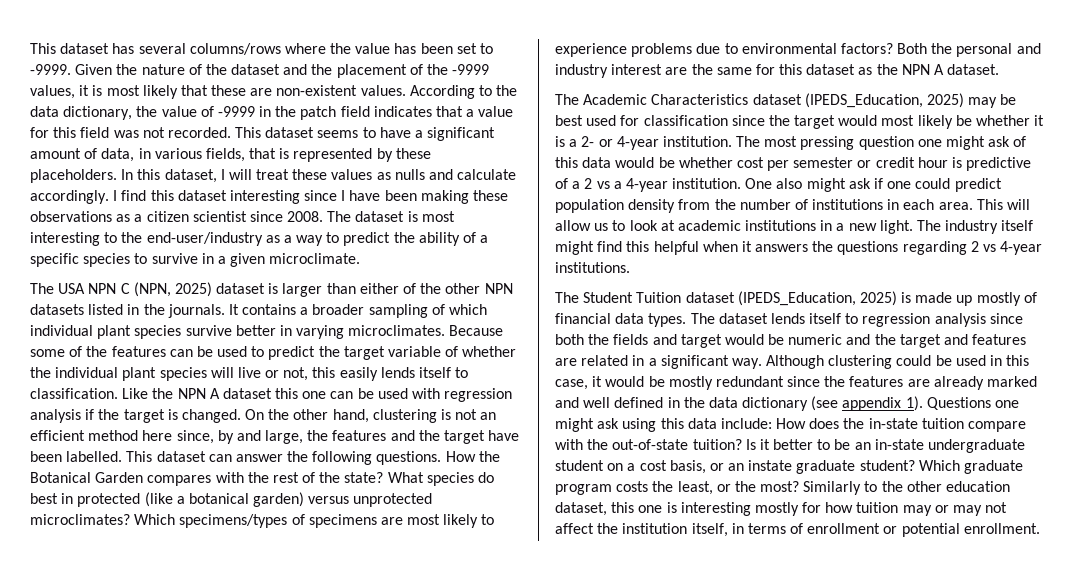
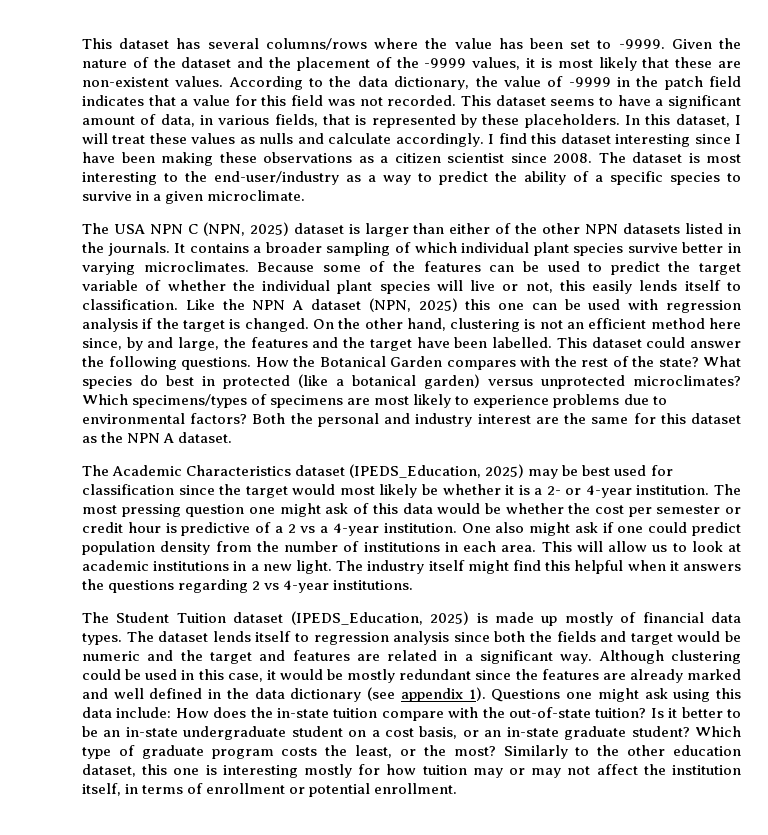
- Like the NPN A dataset this one can be used with regression analysis if the target is changed.
+ Like the NPN A dataset (NPN, 2025) this one can be used with regression analysis if the target is changed.
- This dataset can answer the following questions.
+ This dataset could answer the following questions.
- The most pressing question one might ask of this data would be whether cost per semester or credit hour is predictive of a 2 vs a 4-year institution.
+ The most pressing question one might ask of this data would be whether the cost per semester or credit hour is predictive of a 2 vs a 4-year institution.
- Is it better to be an in-state undergraduate student on a cost basis, or an instate graduate student?
+ Is it better to be an in-state undergraduate student on a cost basis, or an in-state graduate student?
- Which graduate program costs the least, or the most?
+ Which type of graduate program costs the least, or the most?

